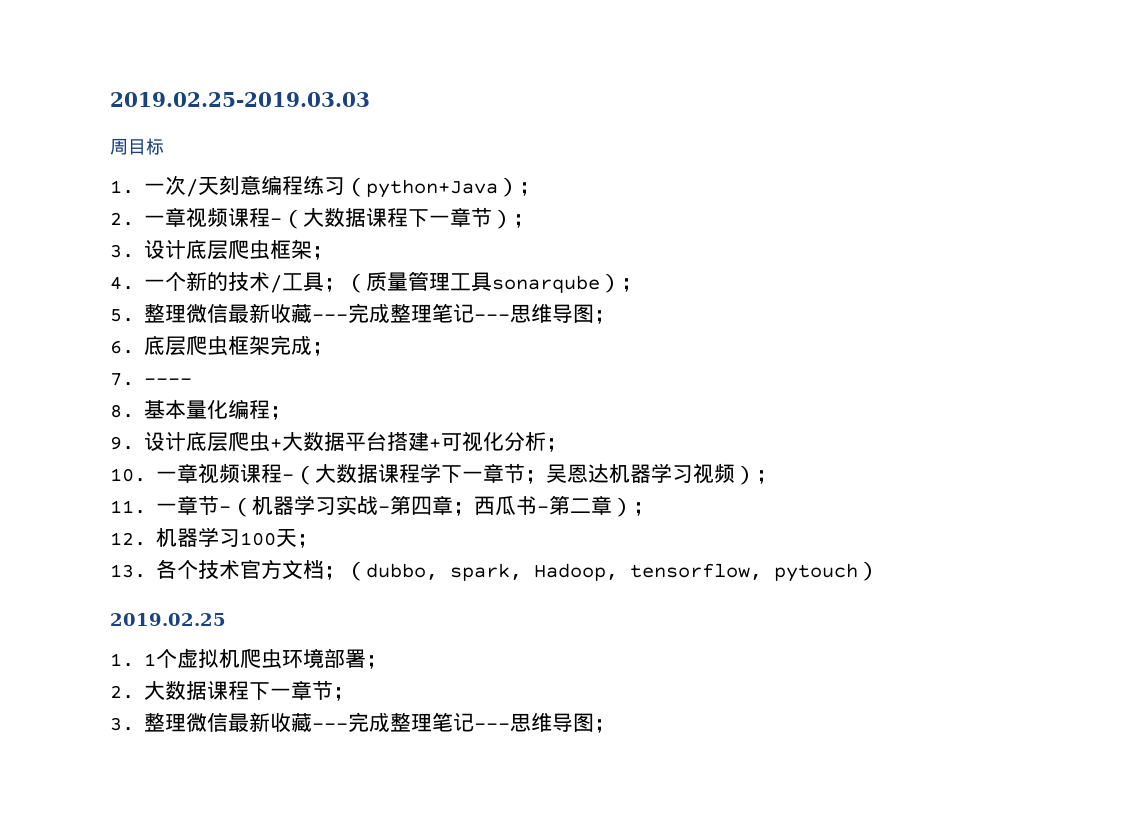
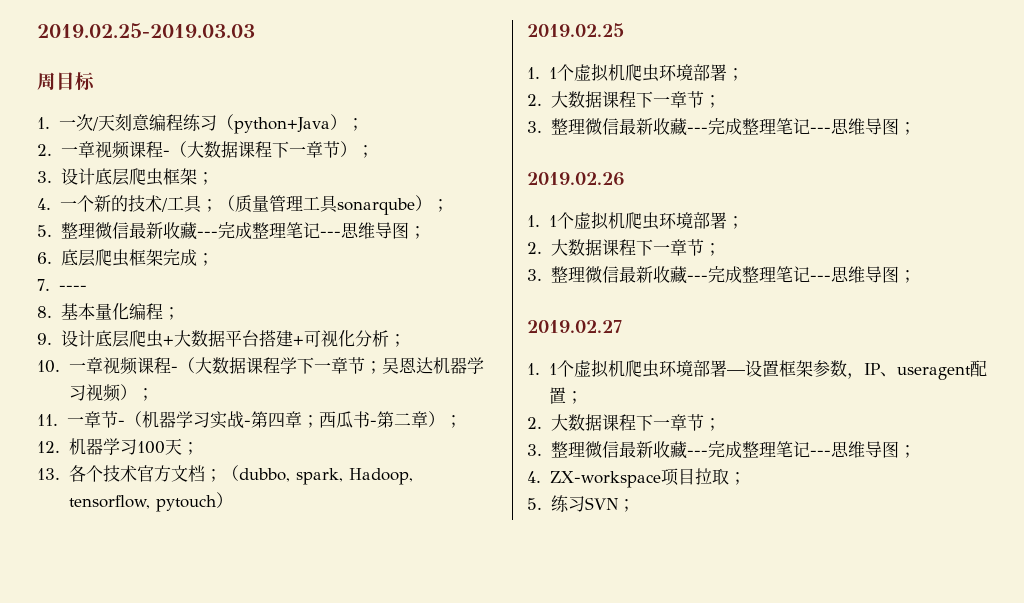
+ 2019.02.26
+ 1. 1个虚拟机爬虫环境部署；
+ 2.大数据课程下一章节；
+ 3.整理微信最新收藏---完成整理笔记---思维导图；
+ 2019.02.27
+ 1. 1个虚拟机爬虫环境部署—设置框架参数，IP、useragent配置；
+ 2.大数据课程下一章节；
+ 3.整理微信最新收藏---完成整理笔记---思维导图；
+ 4. ZX-workspace项目拉取；
+ 5.练习SVN；

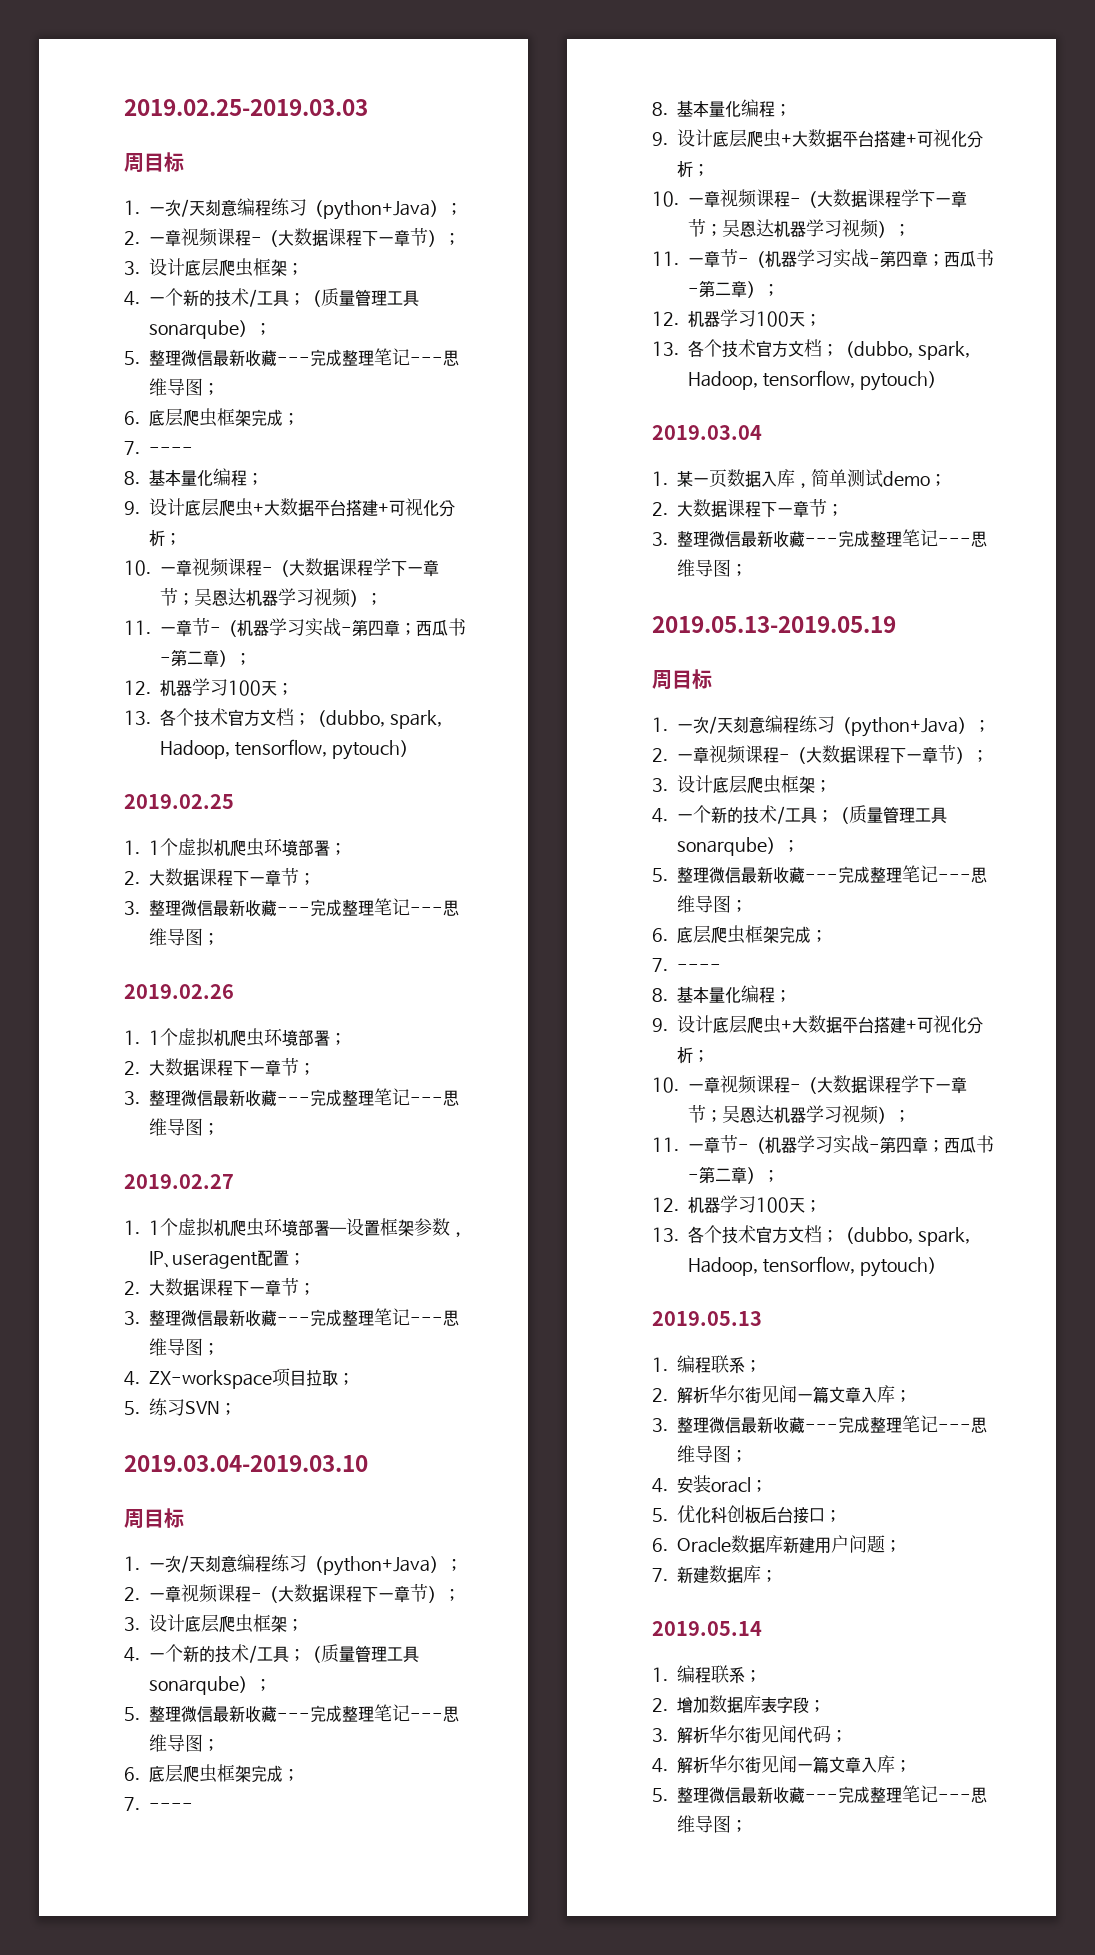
+ 2019.03.04-2019.03.10
+ 周目标
+ 1.一次/天刻意编程练习（python+Java）；
+ 2.一章视频课程-（大数据课程下一章节）；
+ 3.设计底层爬虫框架；
+ 4.一个新的技术/工具；（质量管理工具sonarqube）；
+ 5.整理微信最新收藏---完成整理笔记---思维导图；
+ 6.底层爬虫框架完成；
+ 7. ----
+ 8.基本量化编程；
+ 9.设计底层爬虫+大数据平台搭建+可视化分析；
+ 10.一章视频课程-（大数据课程学下一章节；吴恩达机器学习视频）；
+ 11.一章节-（机器学习实战-第四章；西瓜书-第二章）；
+ 12.机器学习100天；
+ 13.各个技术官方文档；（dubbo, spark, Hadoop, tensorflow, pytouch）
+ 2019.03.04
+ 1.某一页数据入库，简单测试demo；
+ 2.大数据课程下一章节；
+ 3.整理微信最新收藏---完成整理笔记---思维导图；
+ 2019.05.13-2019.05.19
+ 周目标
+ 1.一次/天刻意编程练习（python+Java）；
+ 2.一章视频课程-（大数据课程下一章节）；
+ 3.设计底层爬虫框架；
+ 4.一个新的技术/工具；（质量管理工具sonarqube）；
+ 5.整理微信最新收藏---完成整理笔记---思维导图；
+ 6.底层爬虫框架完成；
+ 7. ----
+ 8.基本量化编程；
+ 9.设计底层爬虫+大数据平台搭建+可视化分析；
+ 10.一章视频课程-（大数据课程学下一章节；吴恩达机器学习视频）；
+ 11.一章节-（机器学习实战-第四章；西瓜书-第二章）；
+ 12.机器学习100天；
+ 13.各个技术官方文档；（dubbo, spark, Hadoop, tensorflow, pytouch）
+ 2019.05.13
+ 1.编程联系；
+ 2.解析华尔街见闻一篇文章入库；
+ 3.整理微信最新收藏---完成整理笔记---思维导图；
+ 4.安装oracl；
+ 5.优化科创板后台接口；
+ 6. Oracle数据库新建用户问题；
+ 7.新建数据库；
+ 2019.05.14
+ 1.编程联系；
+ 2.增加数据库表字段；
+ 3.解析华尔街见闻代码；
+ 4.解析华尔街见闻一篇文章入库；
+ 5.整理微信最新收藏---完成整理笔记---思维导图；

